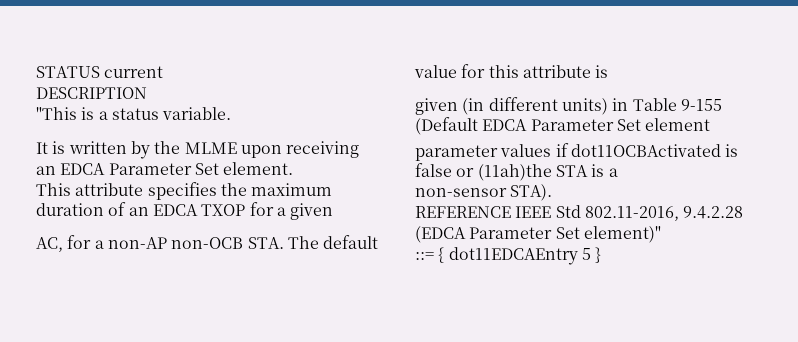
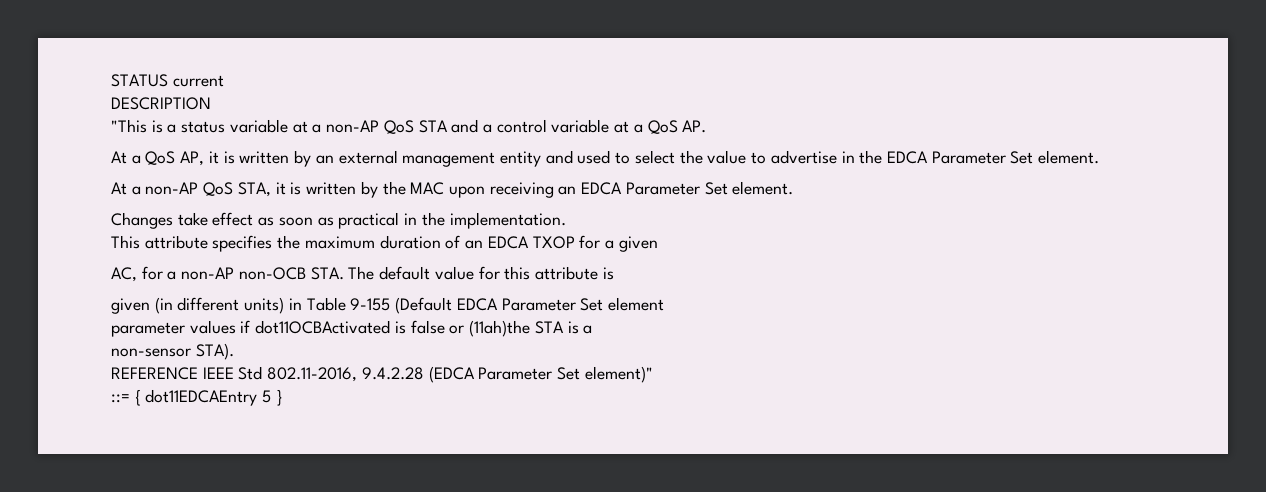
- "This is a status variable.
- It is written by the MLME upon receiving an EDCA Parameter Set element.
+ "This is a status variable at a non-AP QoS STA and a control variable at a QoS AP.
+ At a QoS AP, it is written by an external management entity and used to select the value to advertise in the EDCA Parameter Set element.
+ At a non-AP QoS STA, it is written by the MAC upon receiving an EDCA Parameter Set element.
+ Changes take effect as soon as practical in the implementation.

